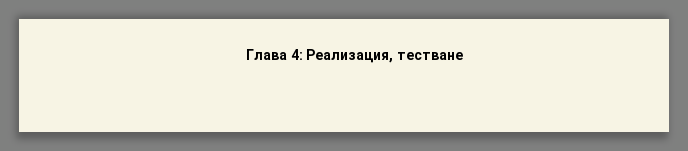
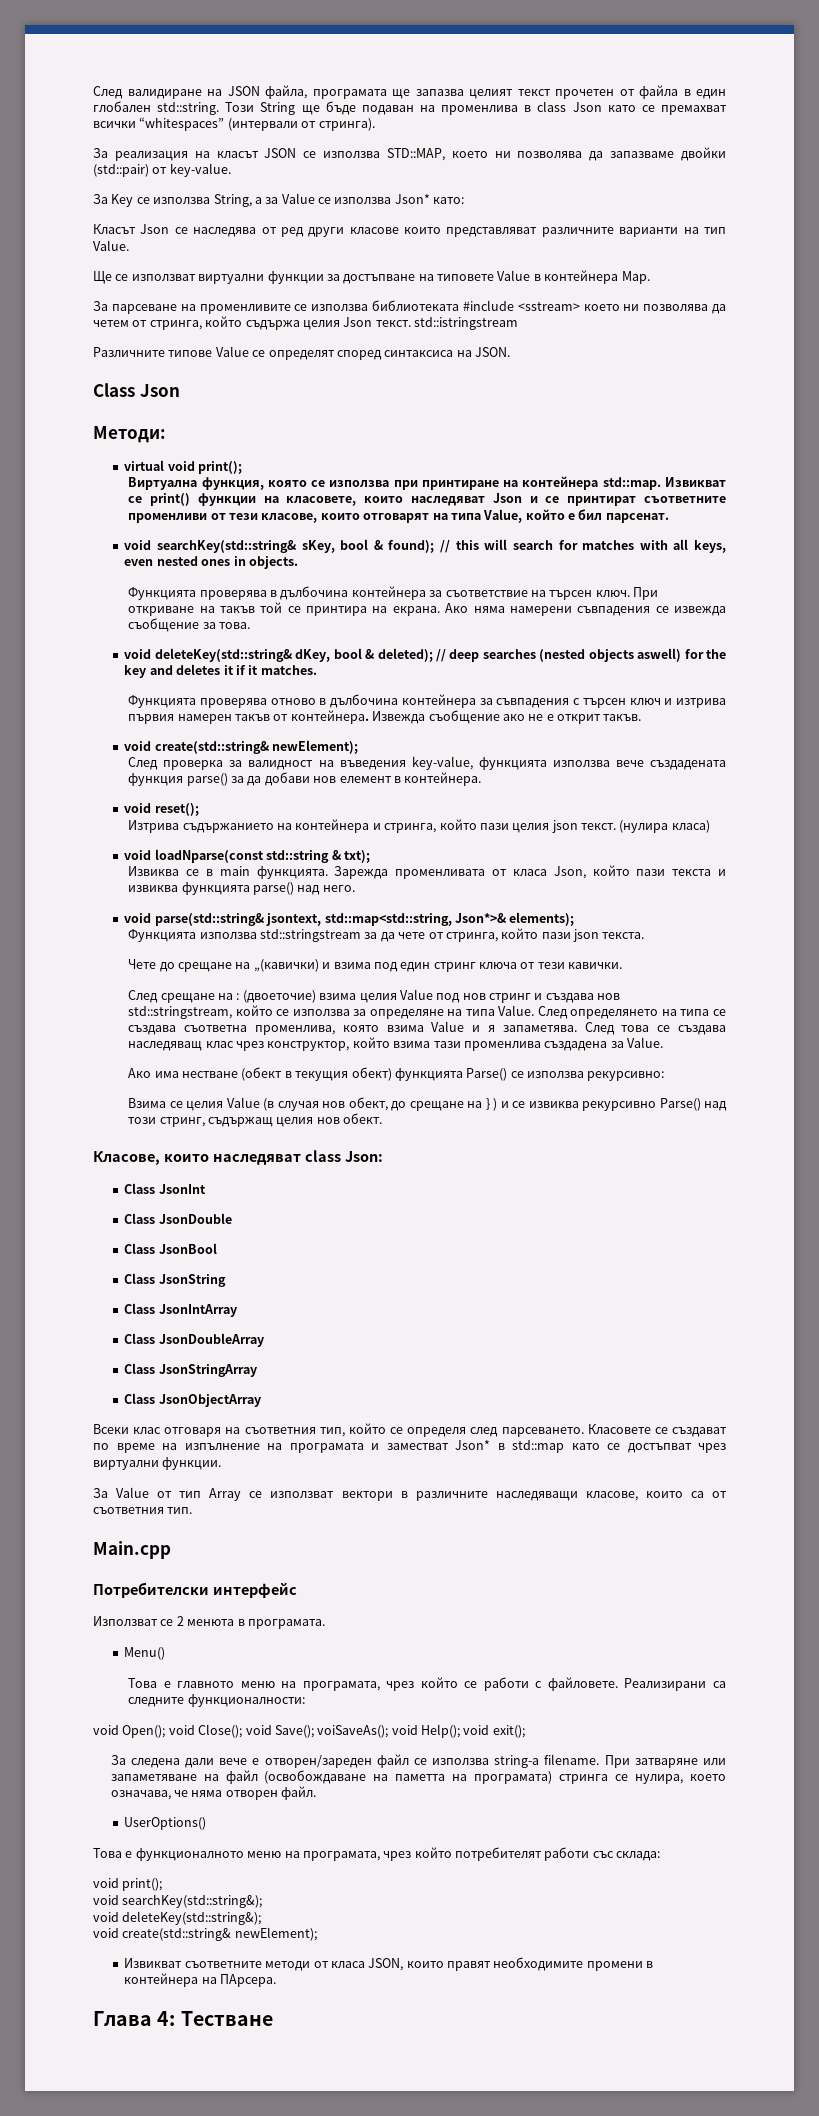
- Глава 4: Реализация, тестване
+ След валидиране на JSON файла, програмата ще запазва целият текст прочетен от файла в един глобален std::string. Този String ще бъде подаван на променлива в class Json като се премахват всички “whitespaces” (интервали от стринга).
+ За реализация на класът JSON се използва STD::MAP, което ни позволява да запазваме двойки (std::pair) от key-value.
+ За Key се използва String, а за Value се използва Json* като:
+ Класът Json се наследява от ред други класове които представляват различните варианти на тип Value.
+ Ще се използват виртуални функции за достъпване на типовете Value в контейнера Map.
+ За парсеване на променливите се използва библиотеката #include <sstream> което ни позволява да четем от стринга, който съдържа целия Json текст. std::istringstream
+ Различните типове Value се определят според синтаксиса на JSON.
+ Class Json
+ Методи:
+ virtual void print();
+ Виртуална функция, която се използва при принтиране на контейнера std::map. Извикват се print() функции на класовете, които наследяват Json и се принтират съответните променливи от тези класове, които отговарят на типа Value, който е бил парсенат.
+ void searchKey(std::string& sKey, bool & found); // this will search for matches with all keys, even nested ones in objects.
+ Функцията проверява в дълбочина контейнера за съответствие на търсен ключ. При откриване на такъв той се принтира на екрана. Ако няма намерени съвпадения се извежда съобщение за това.
+ void deleteKey(std::string& dKey, bool & deleted); // deep searches (nested objects aswell) for the key and deletes it if it matches.
+ Функцията проверява отново в дълбочина контейнера за съвпадения с търсен ключ и изтрива първия намерен такъв от контейнера. Извежда съобщение ако не е открит такъв.
+ void create(std::string& newElement);
+ След проверка за валидност на въведения key-value, функцията използва вече създадената функция parse() за да добави нов елемент в контейнера.
+ void reset();
+ Изтрива съдържанието на контейнера и стринга, който пази целия json текст. (нулира класа)
+ void loadNparse(const std::string & txt);
+ Извиква се в main функцията. Зарежда променливата от класа Json, който пази текста и извиква функцията parse() над него.
+ void parse(std::string& jsontext, std::map<std::string, Json*>& elements);
+ Функцията използва std::stringstream за да чете от стринга, който пази json текста.
+ Чете до срещане на „(кавички) и взима под един стринг ключа от тези кавички.
+ След срещане на : (двоеточие) взима целия Value под нов стринг и създава нов std::stringstream, който се използва за определяне на типа Value. След определянето на типа се създава съответна променлива, която взима Value и я запаметява. След това се създава наследяващ клас чрез конструктор, който взима тази променлива създадена за Value.
+ Ако има нестване (обект в текущия обект) функцията Parse() се използва рекурсивно:
+ Взима се целия Value (в случая нов обект, до срещане на } ) и се извиква рекурсивно Parse() над този стринг, съдържащ целия нов обект.
+ Класове, които наследяват class Json:
+ Class JsonInt
+ Class JsonDouble
+ Class JsonBool
+ Class JsonString
+ Class JsonIntArray
+ Class JsonDoubleArray
+ Class JsonStringArray
+ Class JsonObjectArray
+ Всеки клас отговаря на съответния тип, който се определя след парсеването. Класовете се създават по време на изпълнение на програмата и заместват Json* в std::map като се достъпват чрез виртуални функции.
+ За Value от тип Array се използват вектори в различните наследяващи класове, които са от съответния тип.
+ Main.cpp
+ Потребителски интерфейс
+ Използват се 2 менюта в програмата.
+ Menu()
+ Това е главното меню на програмата, чрез който се работи с файловете. Реализирани са следните функционалности:
+ void Open(); void Close(); void Save(); voiSaveAs(); void Help(); void exit();
+ За следена дали вече е отворен/зареден файл се използва string-a filenamе. При затваряне или запаметяване на файл (освобождаване на паметта на програмата) стринга се нулира, което означава, че няма отворен файл.
+ UserOptions()
+ Това е функционалното меню на програмата, чрез който потребителят работи със склада:
+ void print();
+ void searchKey(std::string&);
+ void deleteKey(std::string&);
+ void create(std::string& newElement);
+ Извикват съответните методи от класа JSON, които правят необходимите промени в контейнера на ПАрсера.
+ Глава 4: Тестване

